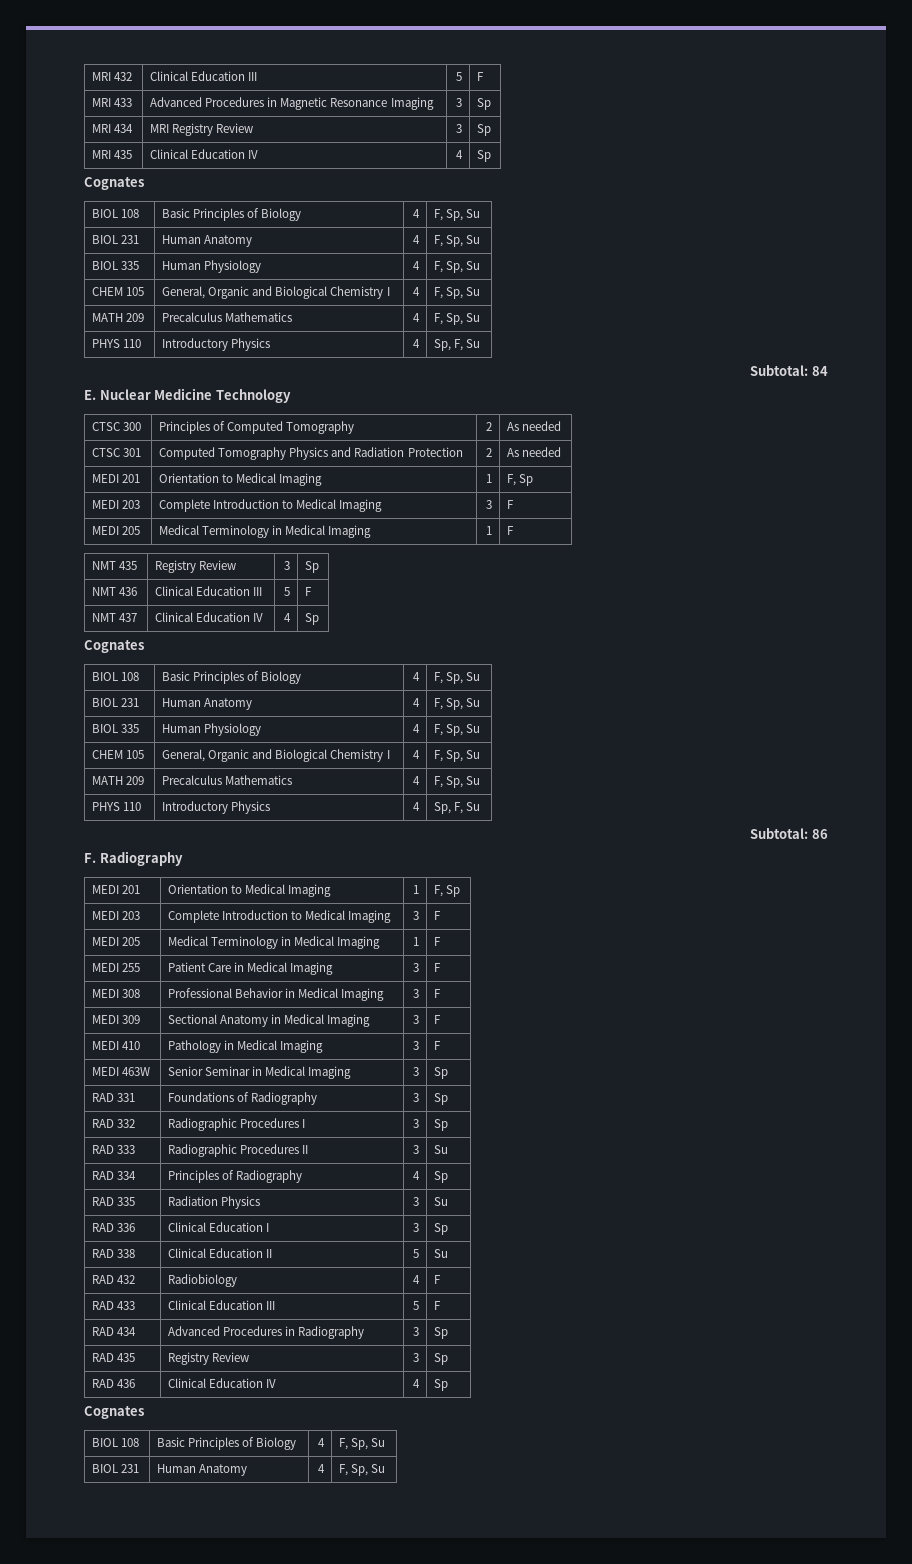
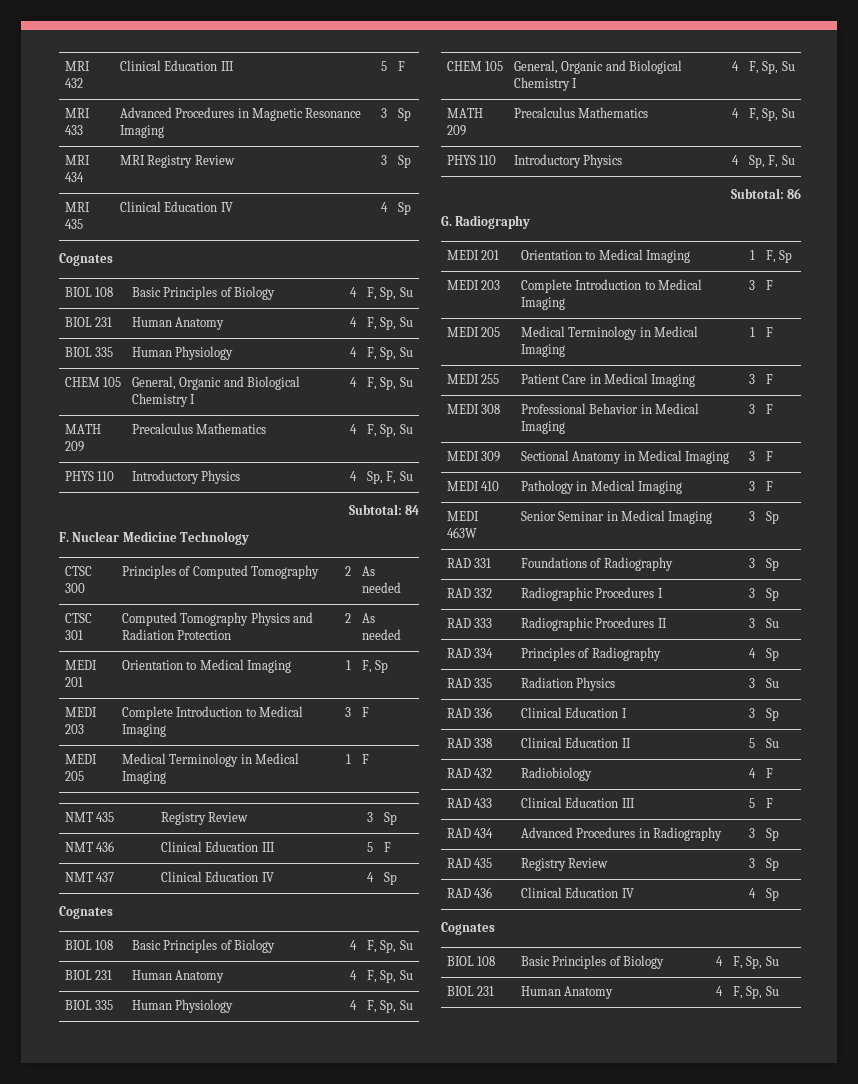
- E. Nuclear Medicine Technology
+ F. Nuclear Medicine Technology
- F. Radiography
+ G. Radiography

